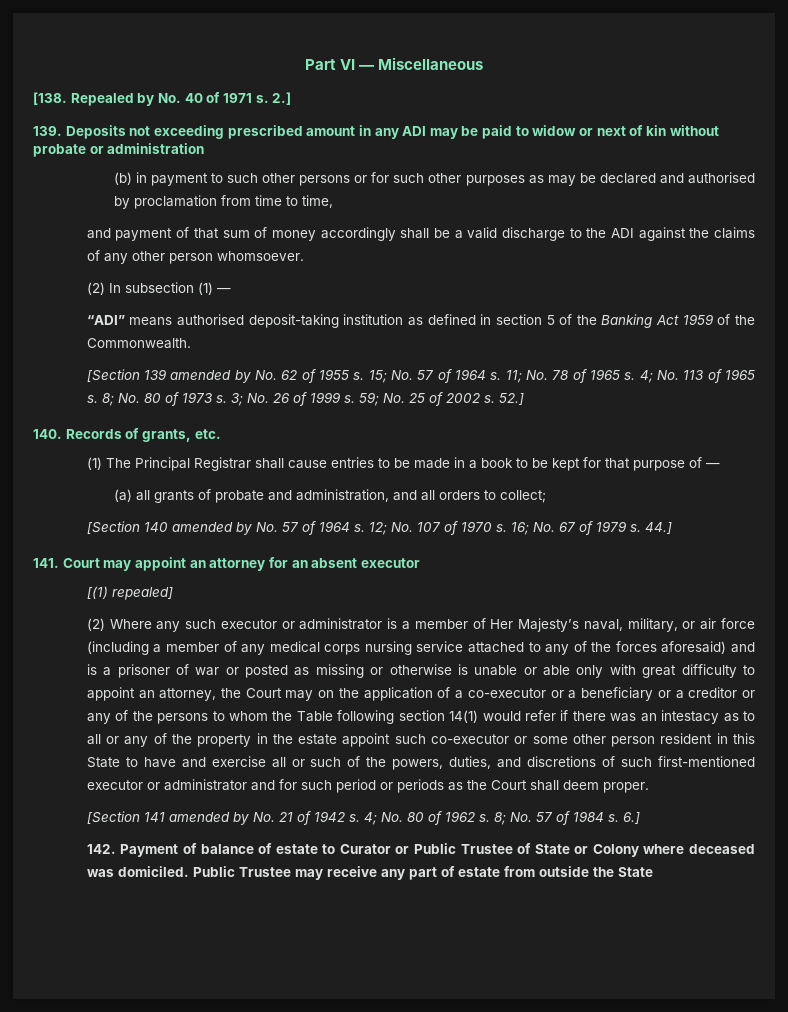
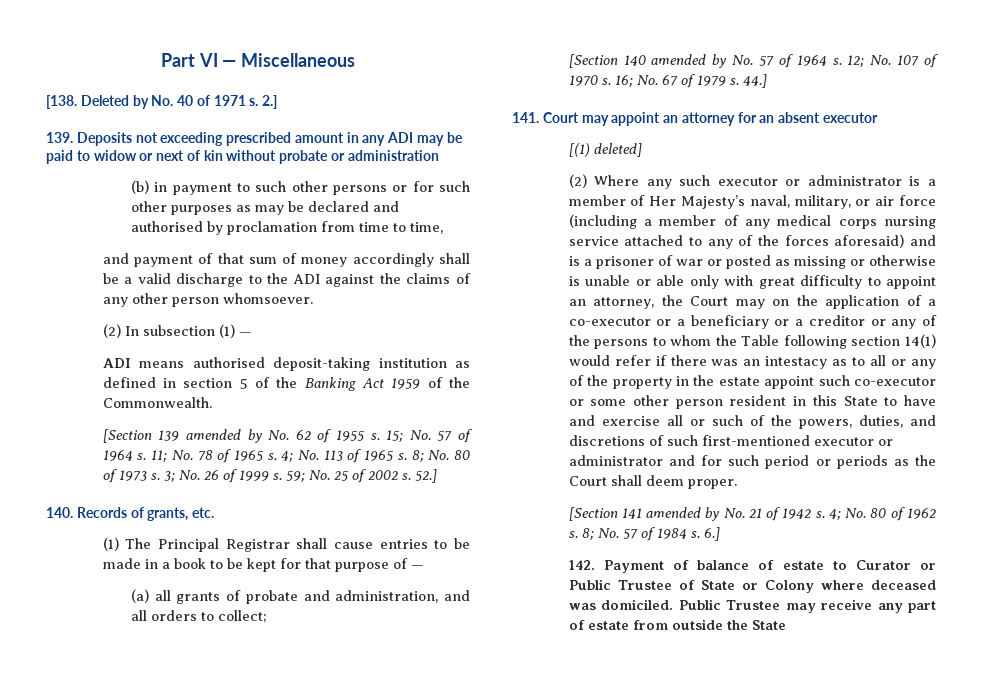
- [138. Repealed by No. 40 of 1971 s.
+ [138. Deleted by No. 40 of 1971 s.
- “ADI” means authorised deposit-taking institution as defined in section 5 of the Banking Act 1959 of the Commonwealth.
+ ADI means authorised deposit-taking institution as defined in section 5 of the Banking Act 1959 of the Commonwealth.
- [(1) repealed]
+ [(1) deleted]

